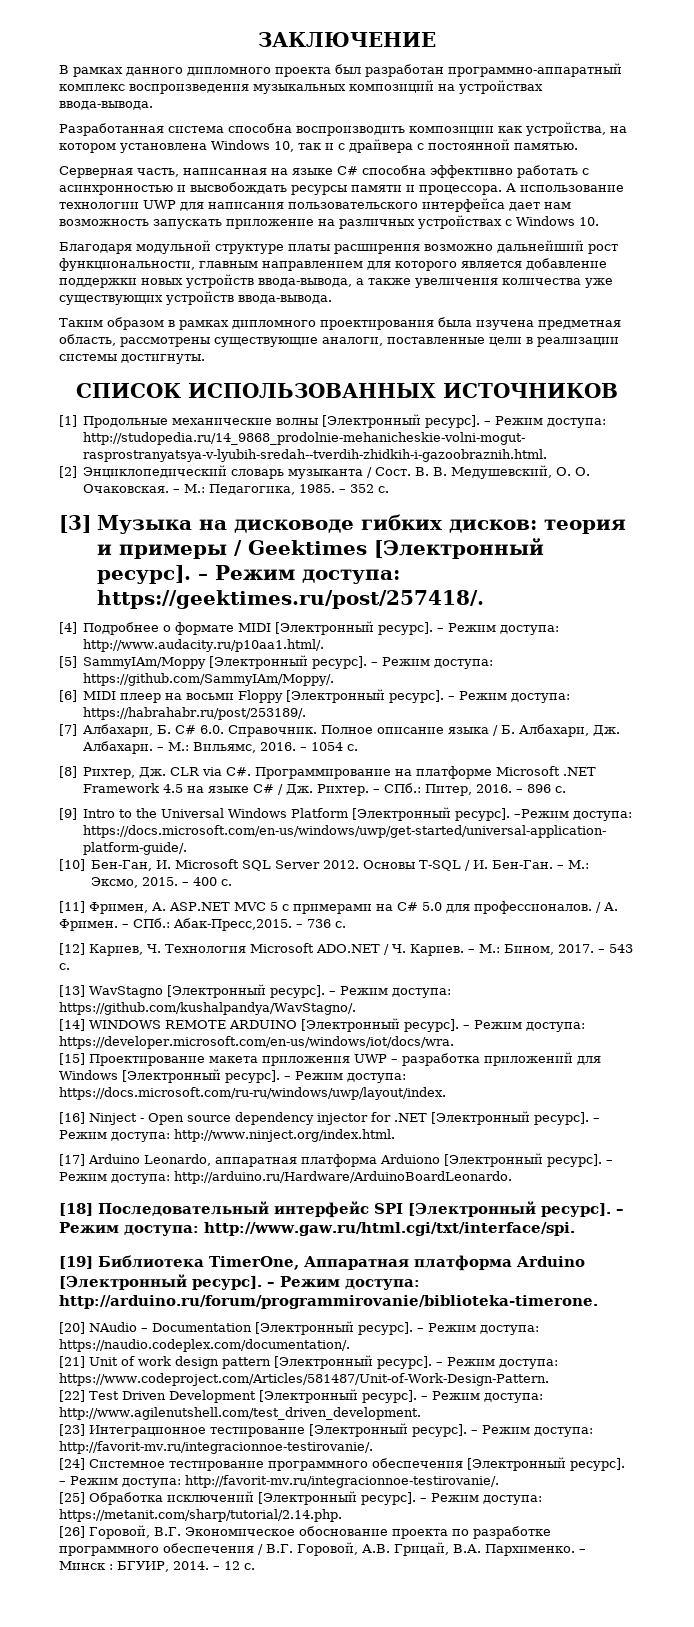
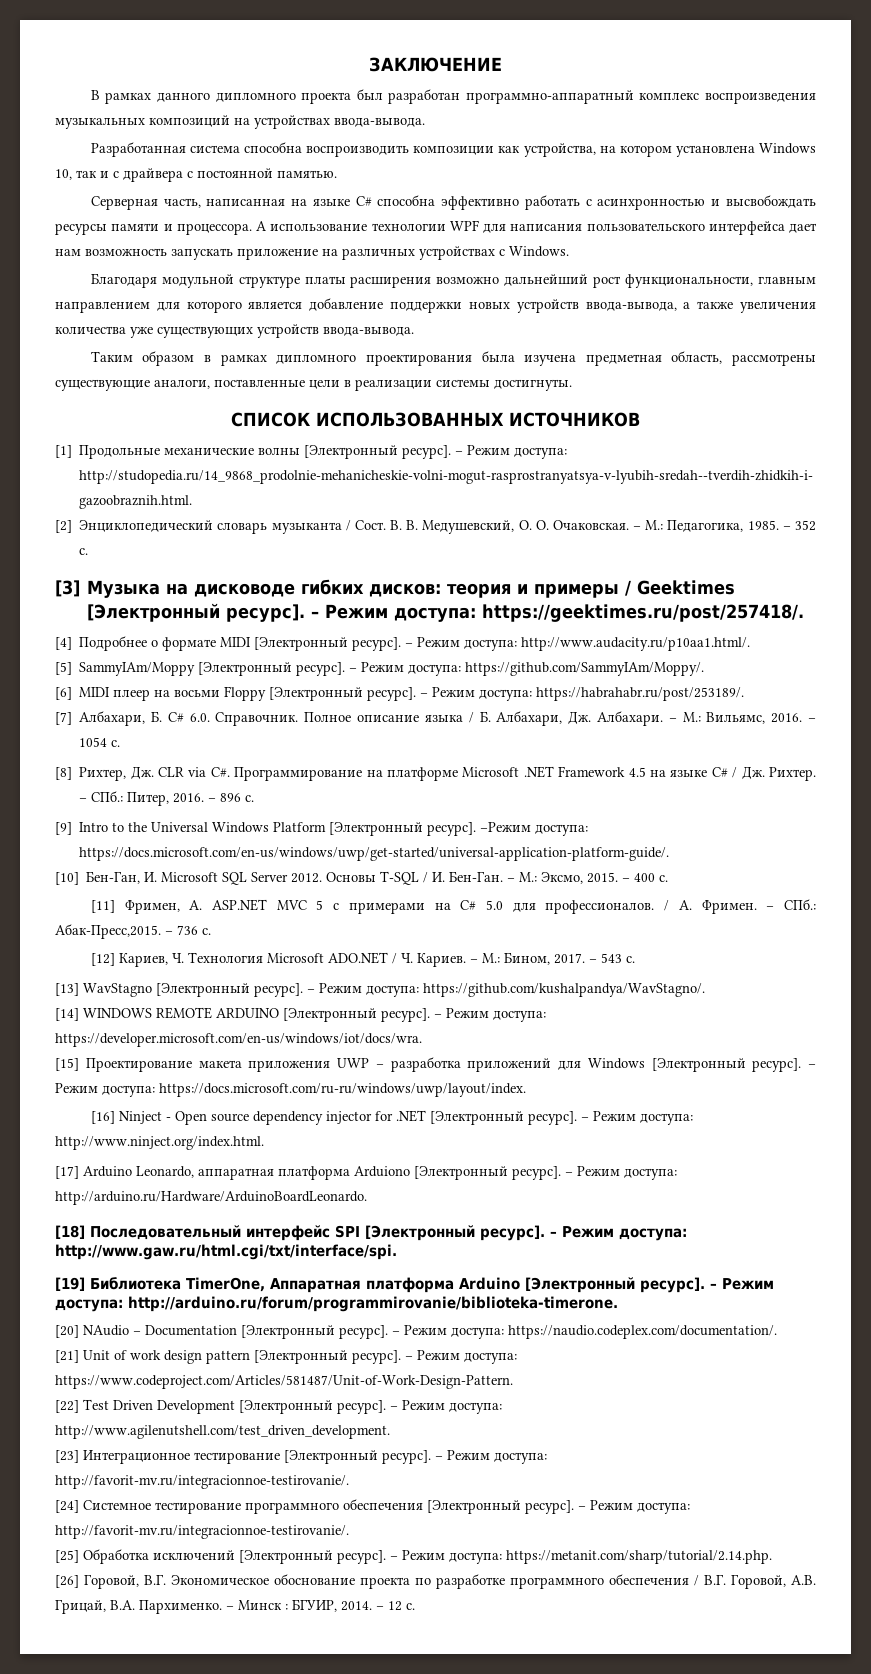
- А использование технологии UWP для написания пользовательского интерфейса дает нам возможность запускать приложение на различных устройствах с Windows 10.
+ А использование технологии WPF для написания пользовательского интерфейса дает нам возможность запускать приложение на различных устройствах с Windows.

